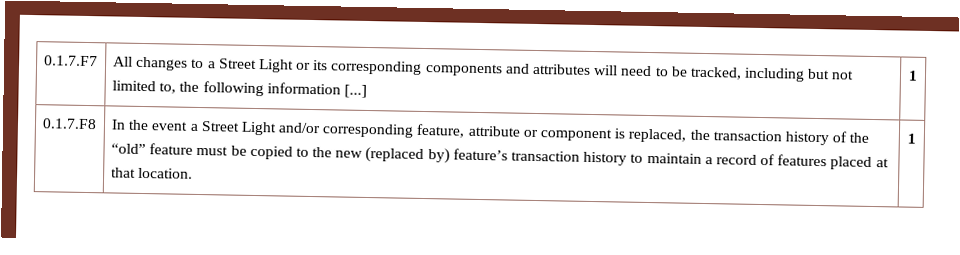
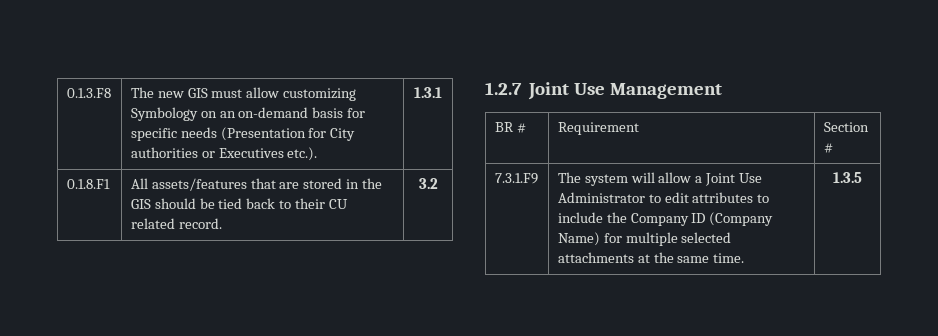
- 0.1.7.F7 | All changes to a Street Light or its corresponding components and attributes will need to be tracked, including but not limited to, the following information [...] | 1
- 0.1.7.F8 | In the event a Street Light and/or corresponding feature, attribute or component is replaced, the transaction history of the “old” feature must be copied to the new (replaced by) feature’s transaction history to maintain a record of features placed at that location. | 1
+ 0.1.3.F8 | The new GIS must allow customizing Symbology on an on-demand basis for specific needs (Presentation for City authorities or Executives etc.). | 1.3.1
+ 0.1.8.F1 | All assets/features that are stored in the GIS should be tied back to their CU related record. | 3.2
+ 1.2.7 Joint Use Management
+ BR # | Requirement | Section #
+ 7.3.1.F9 | The system will allow a Joint Use Administrator to edit attributes to include the Company ID (Company Name) for multiple selected attachments at the same time. | 1.3.5

